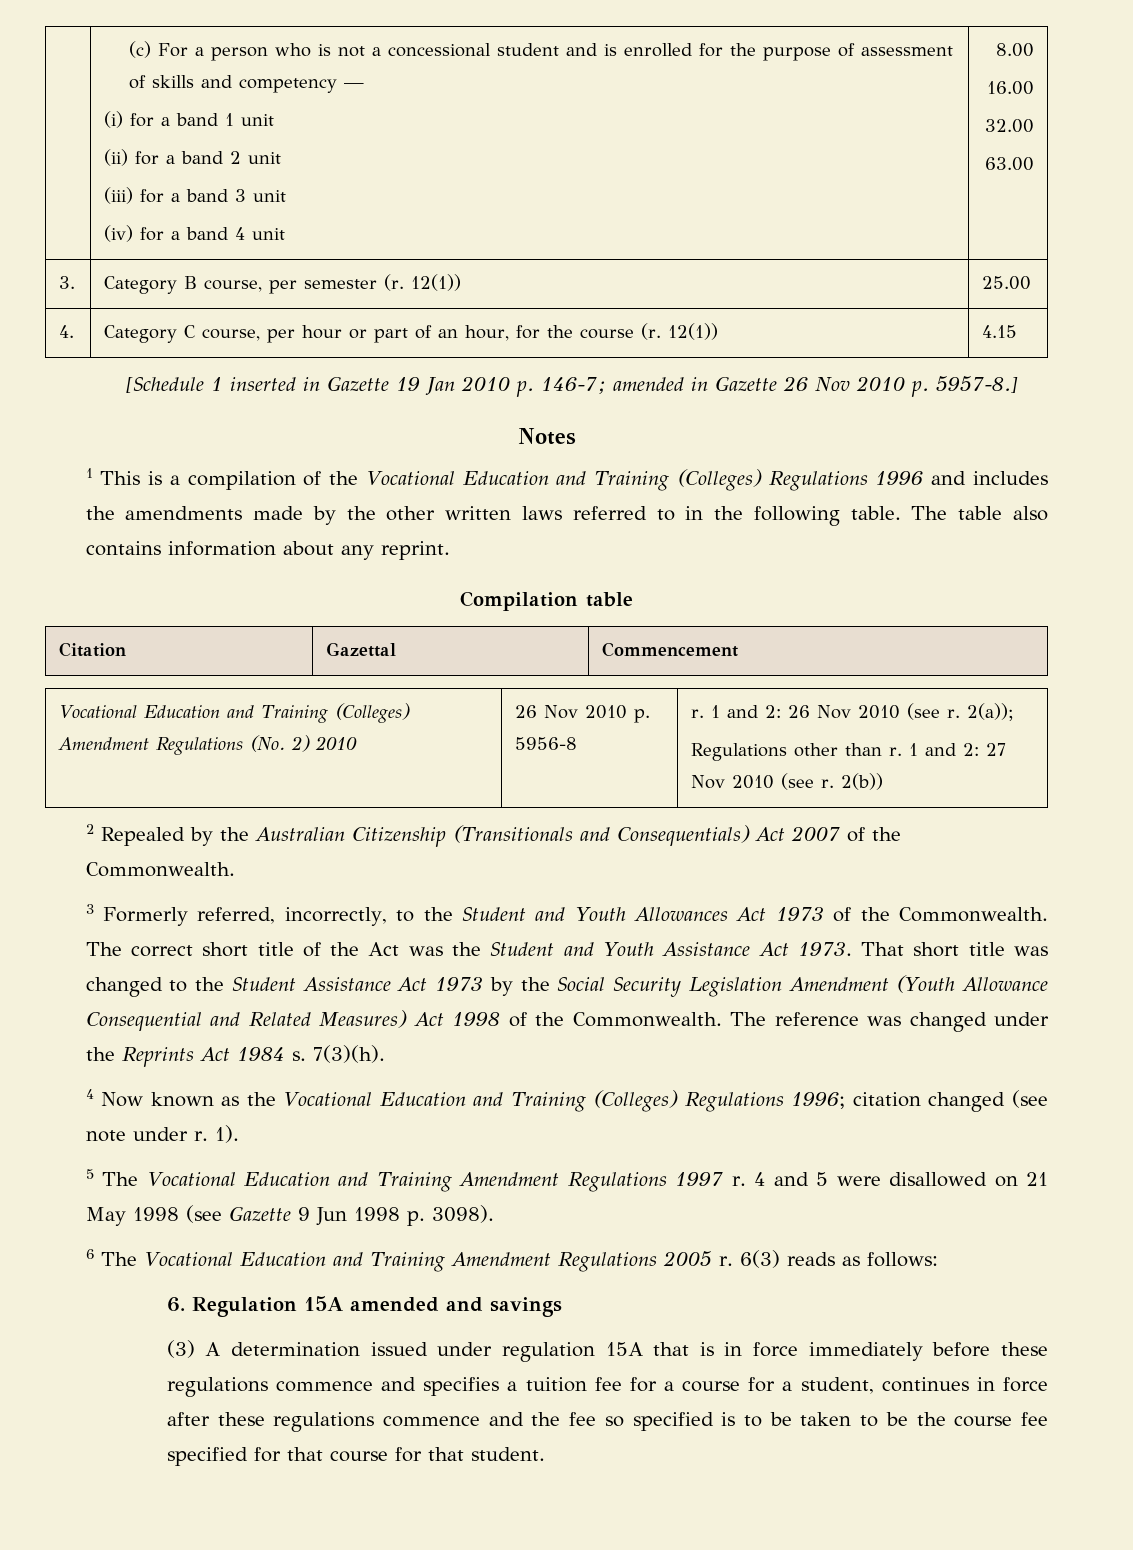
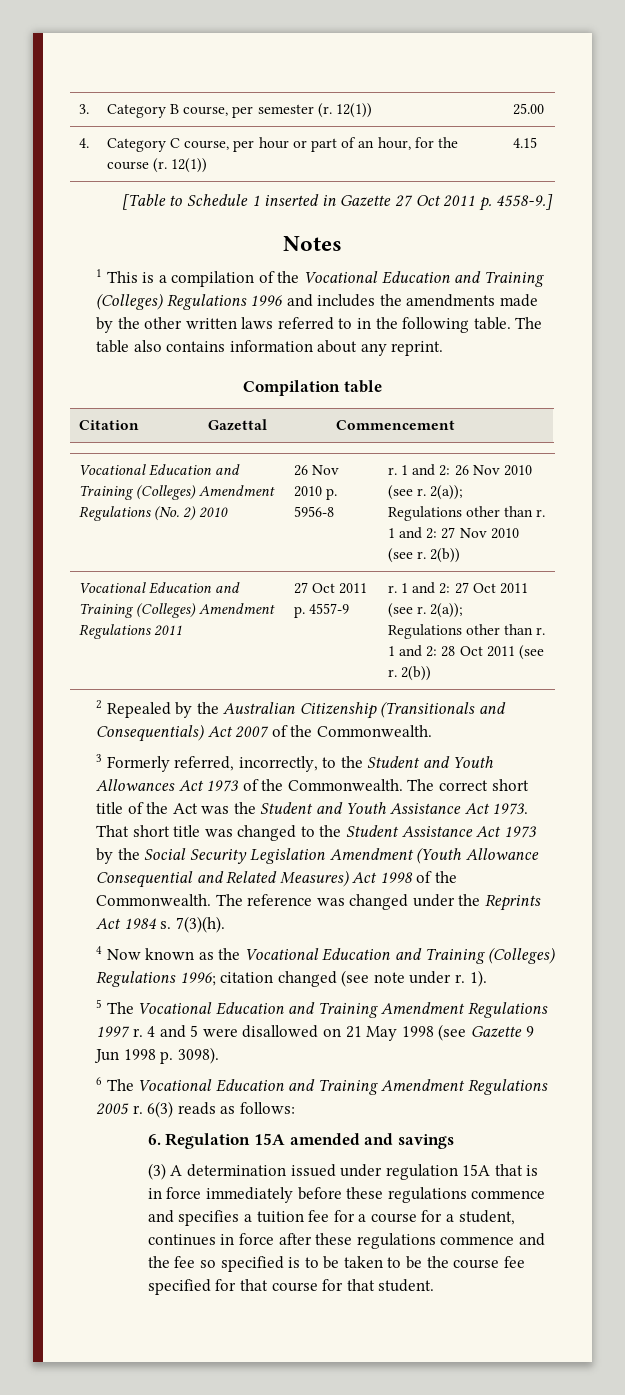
- (c) For a person who is not a concessional student and is enrolled for the purpose of assessment of skills and competency —
- (i) for a band 1 unit
- (ii) for a band 2 unit
- (iii) for a band 3 unit
- (iv) for a band 4 unit | 8.00
- 16.00
- 32.00
- 63.00
- [Schedule 1 inserted in Gazette 19 Jan 2010 p. 146-7; amended in Gazette 26 Nov 2010 p. 5957-8.]
+ [Table to Schedule 1 inserted in Gazette 27 Oct 2011 p. 4558-9.]
+ Vocational Education and Training (Colleges) Amendment Regulations 2011 | 27 Oct 2011 p. 4557-9 | r. 1 and 2: 27 Oct 2011 (see r. 2(a));
+ Regulations other than r. 1 and 2: 28 Oct 2011 (see r. 2(b))

